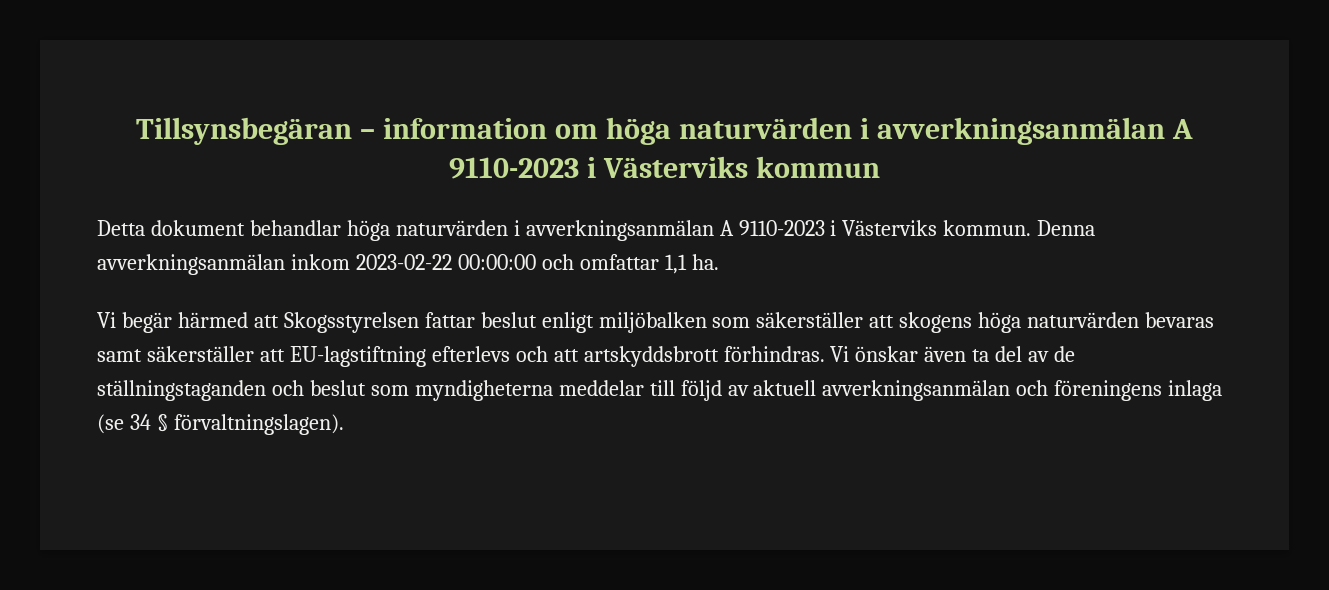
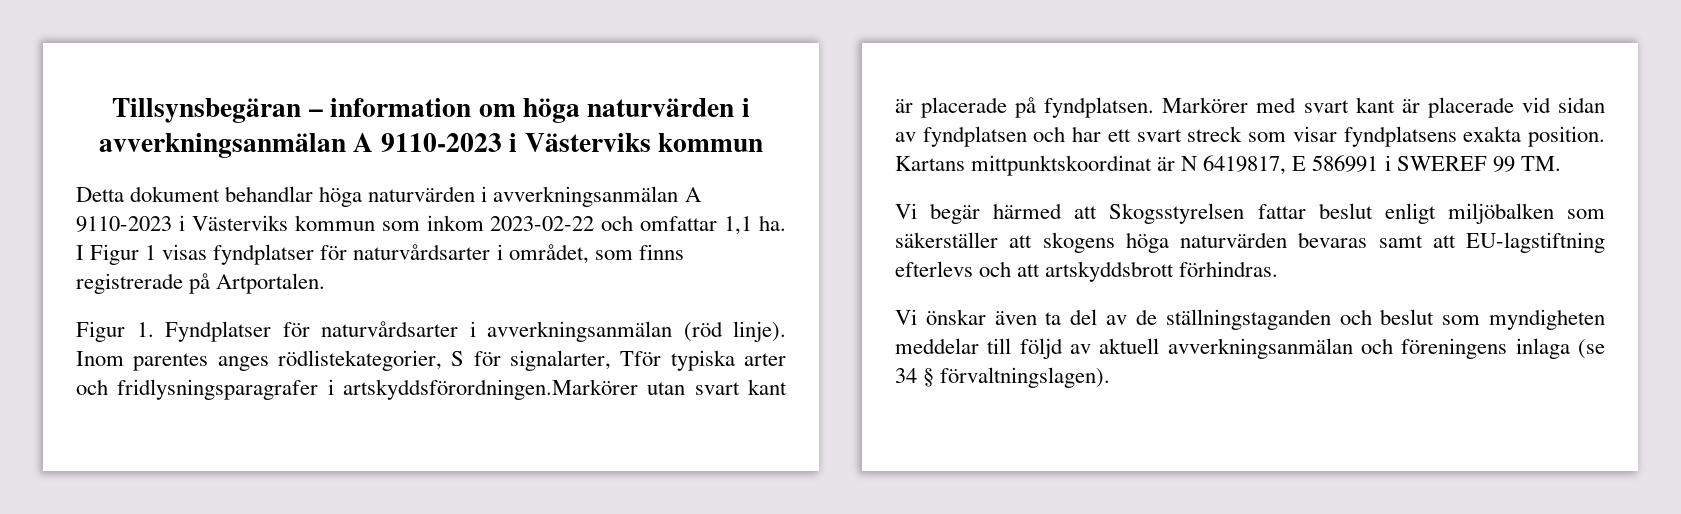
- Detta dokument behandlar höga naturvärden i avverkningsanmälan A 9110-2023 i Västerviks kommun. Denna avverkningsanmälan inkom 2023-02-22 00:00:00 och omfattar 1,1 ha.
+ Detta dokument behandlar höga naturvärden i avverkningsanmälan A 9110-2023 i Västerviks kommun som inkom 2023-02-22 och omfattar 1,1 ha. I Figur 1 visas fyndplatser för naturvårdsarter i området, som finns registrerade på Artportalen.
+ Figur 1. Fyndplatser för naturvårdsarter i avverkningsanmälan (röd linje). Inom parentes anges rödlistekategorier, S för signalarter, Tför typiska arter och fridlysningsparagrafer i artskyddsförordningen.Markörer utan svart kant är placerade på fyndplatsen. Markörer med svart kant är placerade vid sidan av fyndplatsen och har ett svart streck som visar fyndplatsens exakta position. Kartans mittpunktskoordinat är N 6419817, E 586991 i SWEREF 99 TM.
- Vi begär härmed att Skogsstyrelsen fattar beslut enligt miljöbalken som säkerställer att skogens höga naturvärden bevaras samt säkerställer att EU-lagstiftning efterlevs och att artskyddsbrott förhindras. Vi önskar även ta del av de ställningstaganden och beslut som myndigheterna meddelar till följd av aktuell avverkningsanmälan och föreningens inlaga (se 34 § förvaltningslagen).
+ Vi begär härmed att Skogsstyrelsen fattar beslut enligt miljöbalken som säkerställer att skogens höga naturvärden bevaras samt att EU-lagstiftning efterlevs och att artskyddsbrott förhindras.
+ Vi önskar även ta del av de ställningstaganden och beslut som myndigheten meddelar till följd av aktuell avverkningsanmälan och föreningens inlaga (se 34 § förvaltningslagen).

